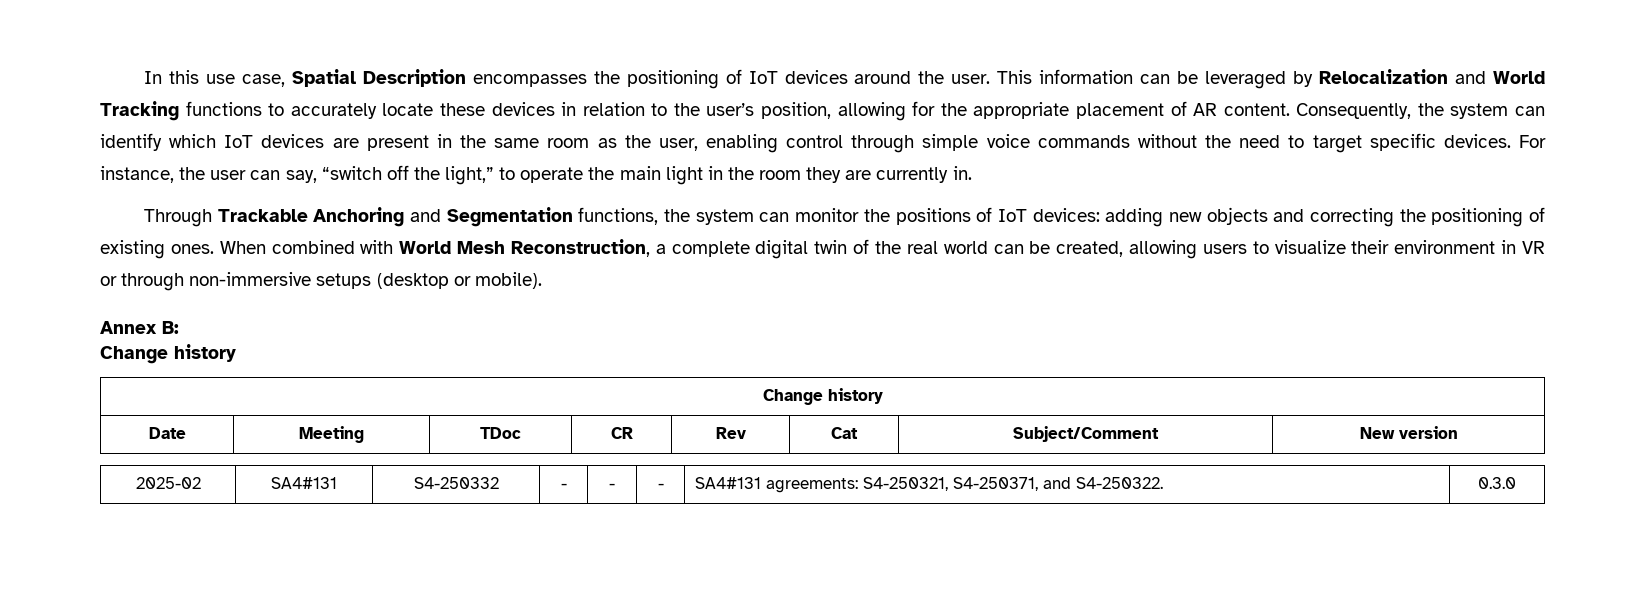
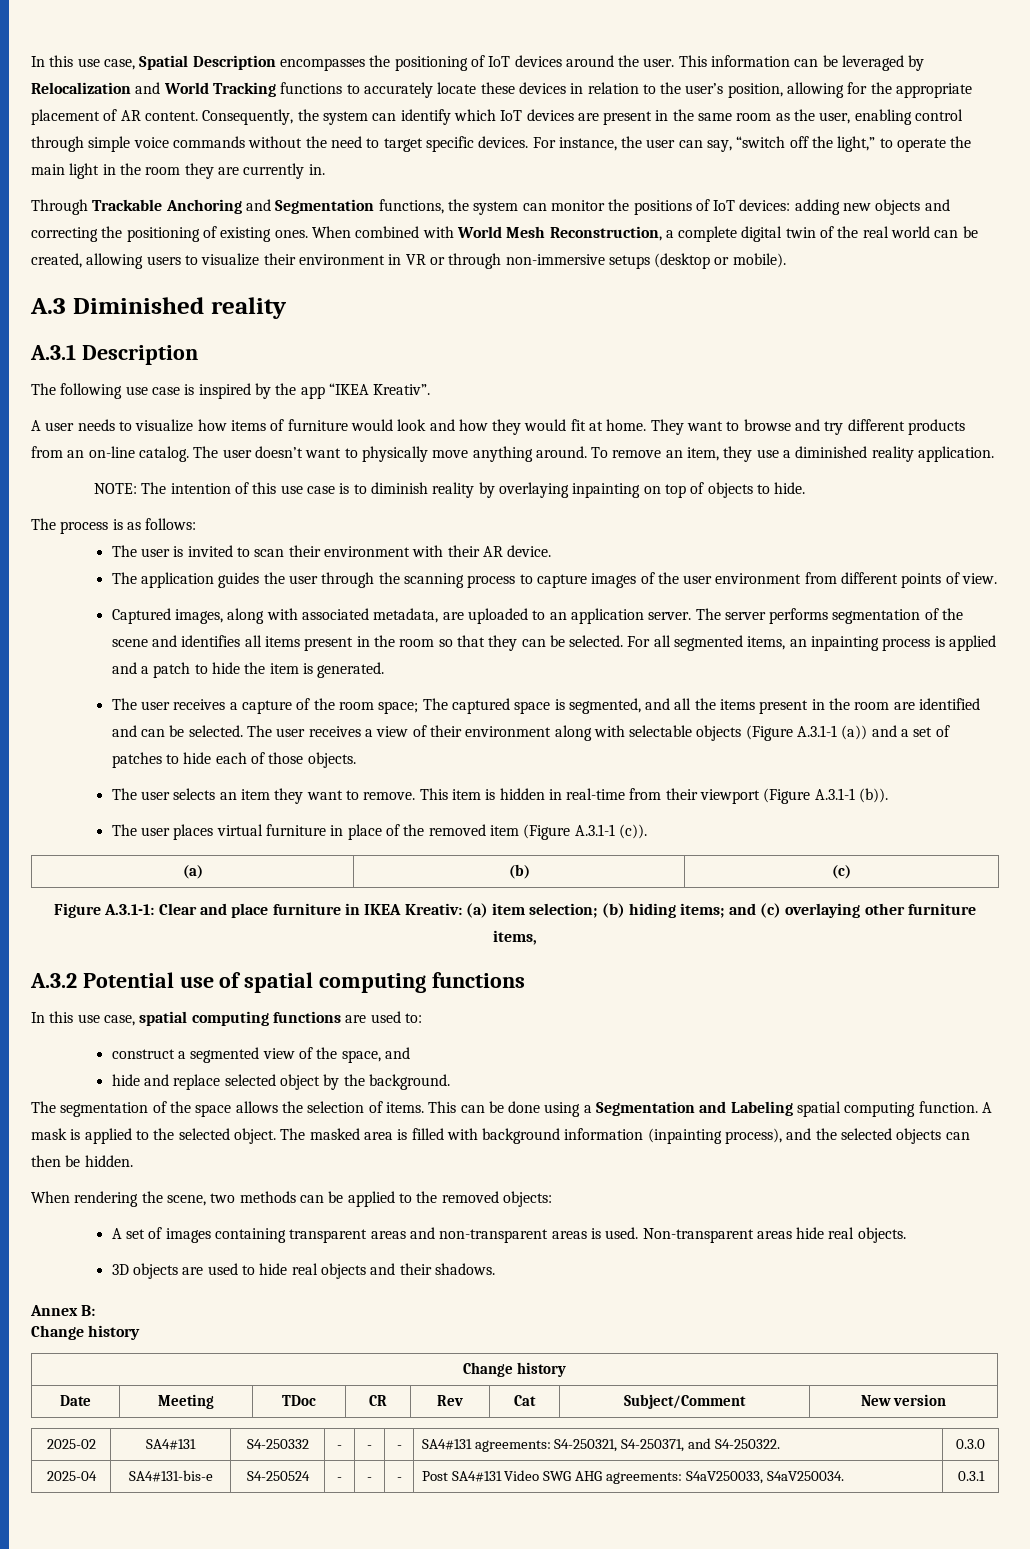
+ A.3 Diminished reality
+ A.3.1 Description
+ The following use case is inspired by the app “IKEA Kreativ”.
+ A user needs to visualize how items of furniture would look and how they would fit at home. They want to browse and try different products from an on-line catalog. The user doesn’t want to physically move anything around. To remove an item, they use a diminished reality application.
+ NOTE: The intention of this use case is to diminish reality by overlaying inpainting on top of objects to hide.
+ The process is as follows:
+ The user is invited to scan their environment with their AR device.
+ The application guides the user through the scanning process to capture images of the user environment from different points of view.
+ Captured images, along with associated metadata, are uploaded to an application server. The server performs segmentation of the scene and identifies all items present in the room so that they can be selected. For all segmented items, an inpainting process is applied and a patch to hide the item is generated.
+ The user receives a capture of the room space; The captured space is segmented, and all the items present in the room are identified and can be selected. The user receives a view of their environment along with selectable objects (Figure A.3.1-1 (a)) and a set of patches to hide each of those objects.
+ The user selects an item they want to remove. This item is hidden in real-time from their viewport (Figure A.3.1-1 (b)).
+ The user places virtual furniture in place of the removed item (Figure A.3.1-1 (c)).
+ (a) | (b) | (c)
+ Figure A.3.1-1: Clear and place furniture in IKEA Kreativ: (a) item selection; (b) hiding items; and (c) overlaying other furniture items,
+ A.3.2 Potential use of spatial computing functions
+ In this use case, spatial computing functions are used to:
+ construct a segmented view of the space, and
+ hide and replace selected object by the background.
+ The segmentation of the space allows the selection of items. This can be done using a Segmentation and Labeling spatial computing function. A mask is applied to the selected object. The masked area is filled with background information (inpainting process), and the selected objects can then be hidden.
+ When rendering the scene, two methods can be applied to the removed objects:
+ A set of images containing transparent areas and non-transparent areas is used. Non-transparent areas hide real objects.
+ 3D objects are used to hide real objects and their shadows.
+ 2025-04 | SA4#131-bis-e | S4-250524 | - | - | - | Post SA4#131 Video SWG AHG agreements: S4aV250033, S4aV250034. | 0.3.1

